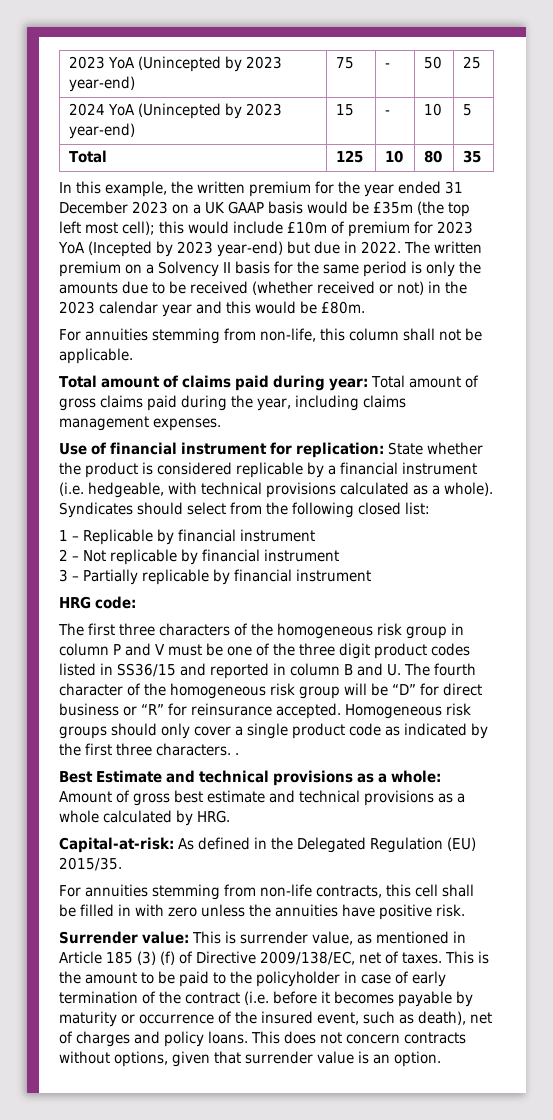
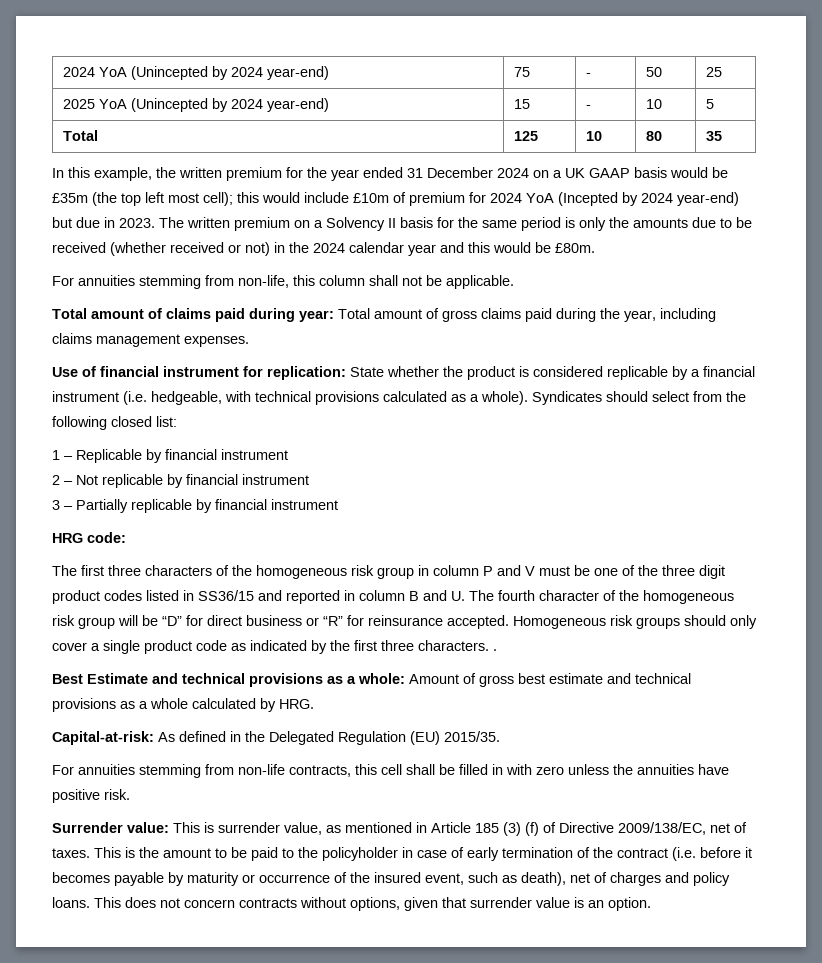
- 2023 YoA (Unincepted by 2023 year-end) | 75 | - | 50 | 25
+ 2024 YoA (Unincepted by 2024 year-end) | 75 | - | 50 | 25
- 2024 YoA (Unincepted by 2023 year-end) | 15 | - | 10 | 5
+ 2025 YoA (Unincepted by 2024 year-end) | 15 | - | 10 | 5
- In this example, the written premium for the year ended 31 December 2023 on a UK GAAP basis would be £35m (the top left most cell); this would include £10m of premium for 2023 YoA (Incepted by 2023 year-end) but due in 2022.
+ In this example, the written premium for the year ended 31 December 2024 on a UK GAAP basis would be £35m (the top left most cell); this would include £10m of premium for 2024 YoA (Incepted by 2024 year-end) but due in 2023.
- The written premium on a Solvency II basis for the same period is only the amounts due to be received (whether received or not) in the 2023 calendar year and this would be £80m.
+ The written premium on a Solvency II basis for the same period is only the amounts due to be received (whether received or not) in the 2024 calendar year and this would be £80m.

